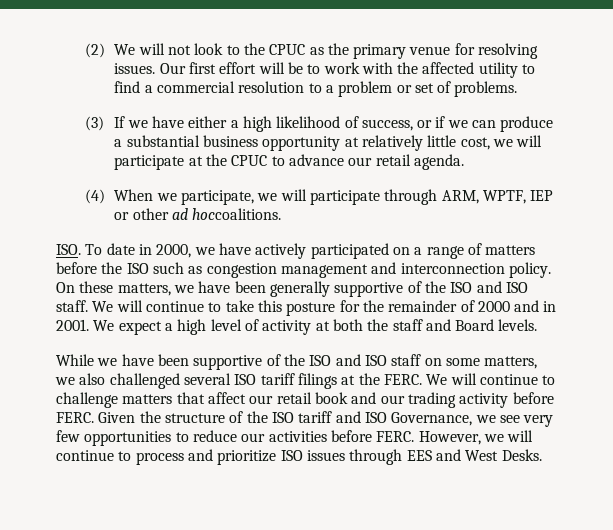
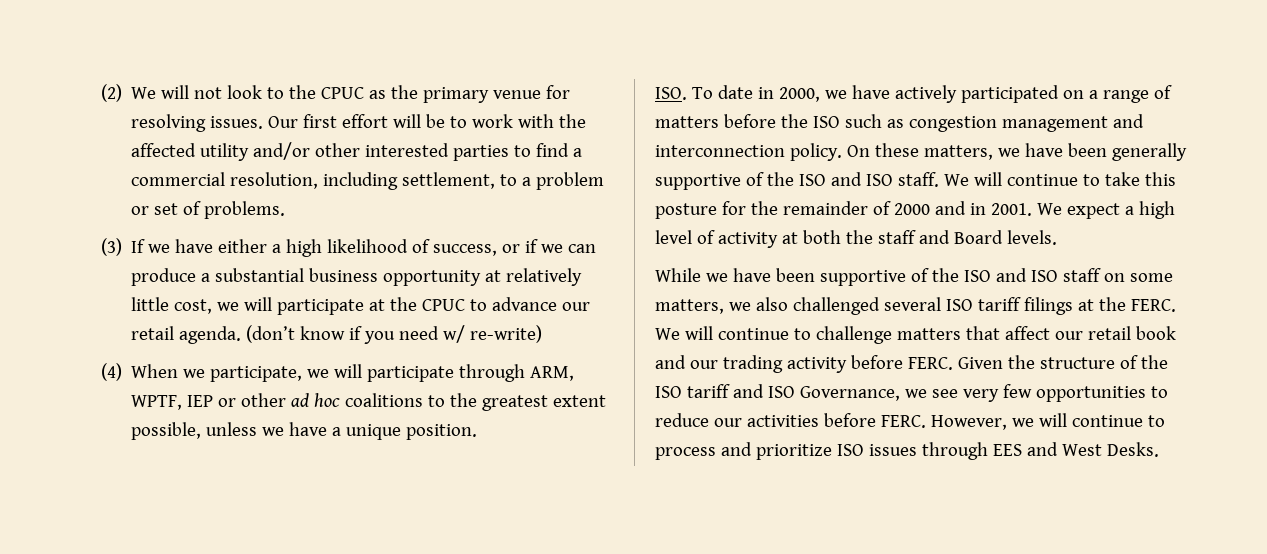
- Our first effort will be to work with the affected utility to find a commercial resolution to a problem or set of problems.
+ Our first effort will be to work with the affected utility and/or other interested parties to find a commercial resolution, including settlement, to a problem or set of problems.
+ (don’t know if you need w/ re-write)
- (4) When we participate, we will participate through ARM, WPTF, IEP or other ad hoccoalitions.
+ (4) When we participate, we will participate through ARM, WPTF, IEP or other ad hoc coalitions to the greatest extent possible, unless we have a unique position.

